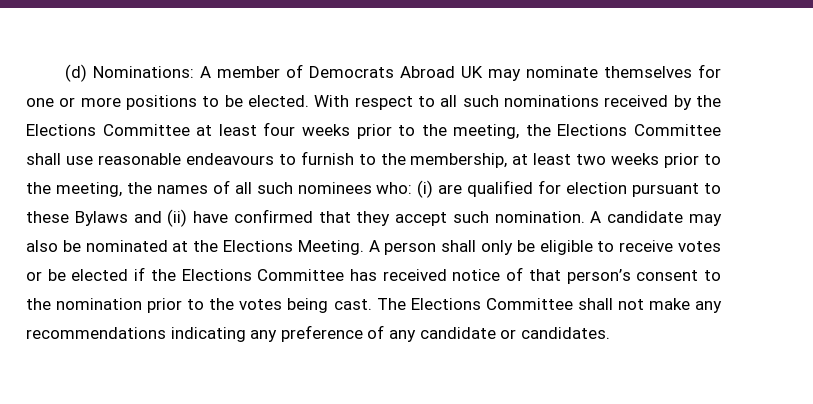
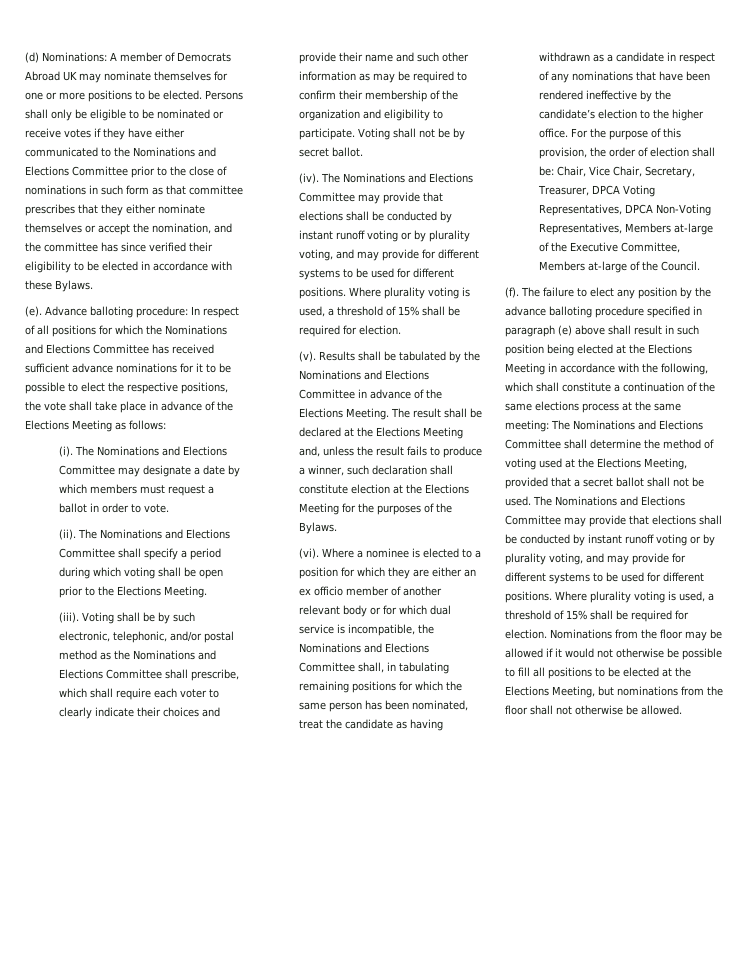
- With respect to all such nominations received by the Elections Committee at least four weeks prior to the meeting, the Elections Committee shall use reasonable endeavours to furnish to the membership, at least two weeks prior to the meeting, the names of all such nominees who: (i) are qualified for election pursuant to these Bylaws and (ii) have confirmed that they accept such nomination. A candidate may also be nominated at the Elections Meeting. A person shall only be eligible to receive votes or be elected if the Elections Committee has received notice of that person’s consent to the nomination prior to the votes being cast. The Elections Committee shall not make any recommendations indicating any preference of any candidate or candidates.
+ Persons shall only be eligible to be nominated or receive votes if they have either communicated to the Nominations and Elections Committee prior to the close of nominations in such form as that committee prescribes that they either nominate themselves or accept the nomination, and the committee has since verified their eligibility to be elected in accordance with these Bylaws.
+ (e). Advance balloting procedure: In respect of all positions for which the Nominations and Elections Committee has received sufficient advance nominations for it to be possible to elect the respective positions, the vote shall take place in advance of the Elections Meeting as follows:
+ (i). The Nominations and Elections Committee may designate a date by which members must request a ballot in order to vote.
+ (ii). The Nominations and Elections Committee shall specify a period during which voting shall be open prior to the Elections Meeting.
+ (iii). Voting shall be by such electronic, telephonic, and/or postal method as the Nominations and Elections Committee shall prescribe, which shall require each voter to clearly indicate their choices and provide their name and such other information as may be required to confirm their membership of the organization and eligibility to participate. Voting shall not be by secret ballot.
+ (iv). The Nominations and Elections Committee may provide that elections shall be conducted by instant runoff voting or by plurality voting, and may provide for different systems to be used for different positions. Where plurality voting is used, a threshold of 15% shall be required for election.
+ (v). Results shall be tabulated by the Nominations and Elections Committee in advance of the Elections Meeting. The result shall be declared at the Elections Meeting and, unless the result fails to produce a winner, such declaration shall constitute election at the Elections Meeting for the purposes of the Bylaws.
+ (vi). Where a nominee is elected to a position for which they are either an ex officio member of another relevant body or for which dual service is incompatible, the Nominations and Elections Committee shall, in tabulating remaining positions for which the same person has been nominated, treat the candidate as having withdrawn as a candidate in respect of any nominations that have been rendered ineffective by the candidate’s election to the higher office. For the purpose of this provision, the order of election shall be: Chair, Vice Chair, Secretary, Treasurer, DPCA Voting Representatives, DPCA Non-Voting Representatives, Members at-large of the Executive Committee, Members at-large of the Council.
+ (f). The failure to elect any position by the advance balloting procedure specified in paragraph (e) above shall result in such position being elected at the Elections Meeting in accordance with the following, which shall constitute a continuation of the same elections process at the same meeting: The Nominations and Elections Committee shall determine the method of voting used at the Elections Meeting, provided that a secret ballot shall not be used. The Nominations and Elections Committee may provide that elections shall be conducted by instant runoff voting or by plurality voting, and may provide for different systems to be used for different positions. Where plurality voting is used, a threshold of 15% shall be required for election. Nominations from the floor may be allowed if it would not otherwise be possible to fill all positions to be elected at the Elections Meeting, but nominations from the floor shall not otherwise be allowed.

